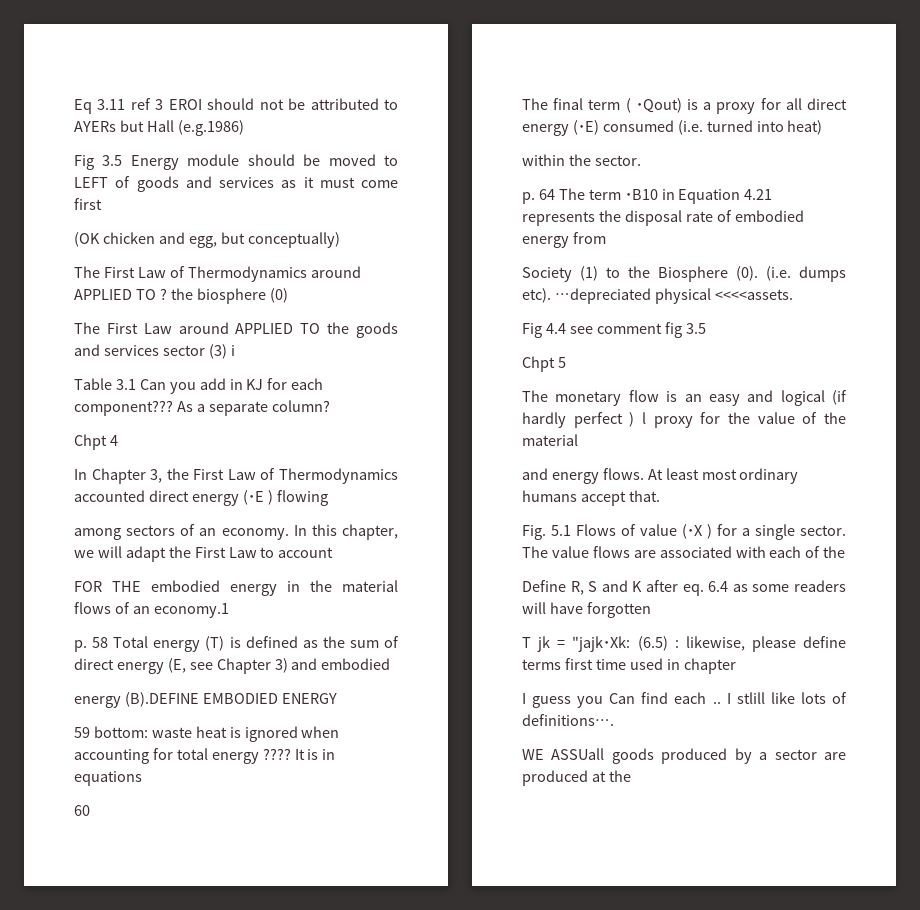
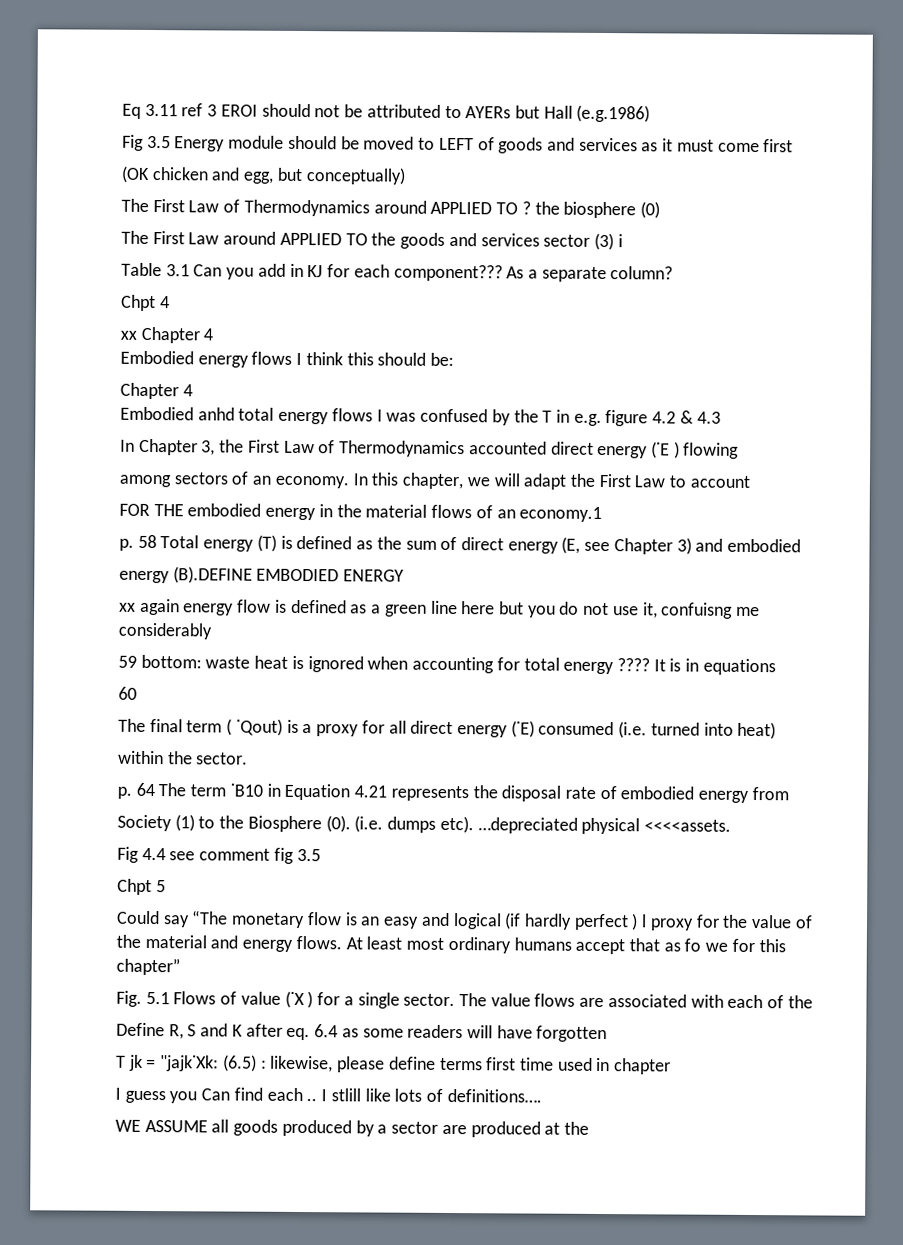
+ xx Chapter 4
+ Embodied energy flows I think this should be:
+ Chapter 4
+ Embodied anhd total energy flows I was confused by the T in e.g. figure 4.2 & 4.3
+ xx again energy flow is defined as a green line here but you do not use it, confuisng me considerably
- The monetary flow is an easy and logical (if hardly perfect ) l proxy for the value of the material
- and energy flows.
+ Could say “The monetary flow is an easy and logical (if hardly perfect ) l proxy for the value of the material and energy flows.
- At least most ordinary humans accept that.
+ At least most ordinary humans accept that as fo we for this chapter”
- WE ASSUall goods produced by a sector are produced at the
+ WE ASSUME all goods produced by a sector are produced at the

